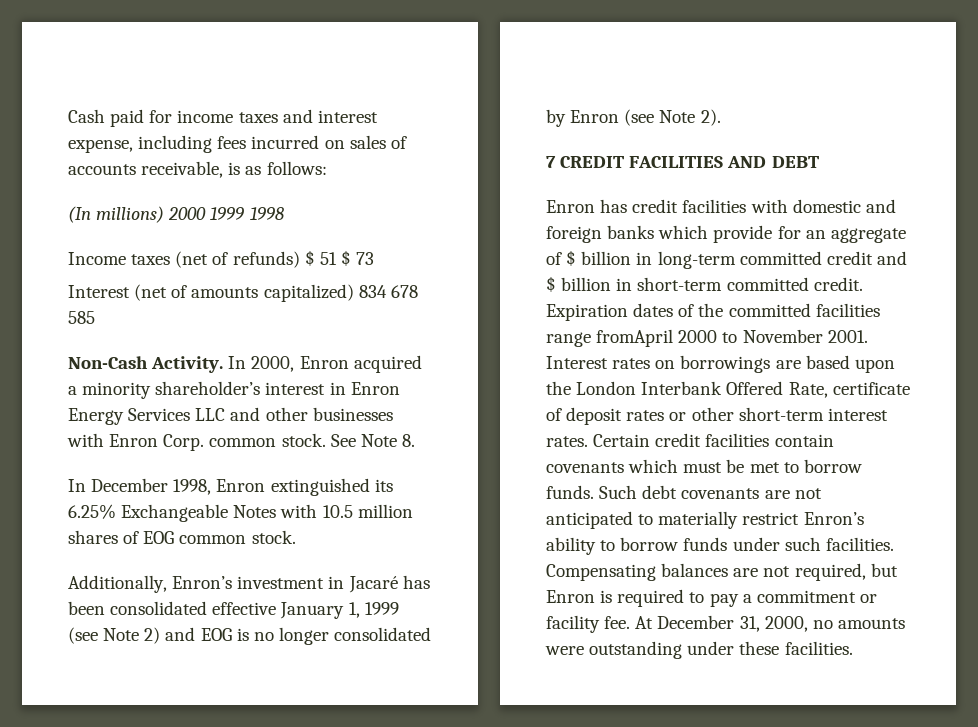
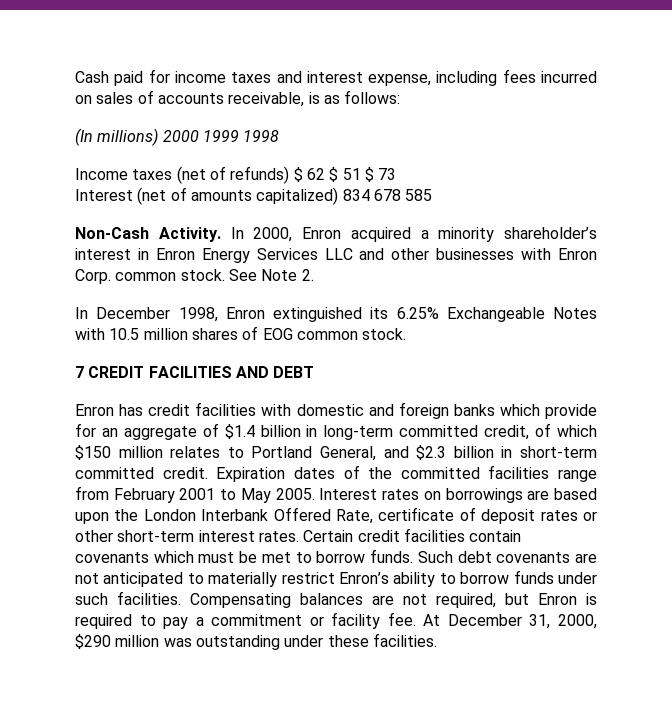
- Income taxes (net of refunds) $ 51 $ 73
+ Income taxes (net of refunds) $ 62 $ 51 $ 73
- See Note 8.
+ See Note 2.
- Additionally, Enron’s investment in Jacaré has been consolidated effective January 1, 1999 (see Note 2) and EOG is no longer consolidated by Enron (see Note 2).
- Enron has credit facilities with domestic and foreign banks which provide for an aggregate of $ billion in long-term committed credit and $ billion in short-term committed credit.
+ Enron has credit facilities with domestic and foreign banks which provide for an aggregate of $1.4 billion in long-term committed credit, of which $150 million relates to Portland General, and $2.3 billion in short-term committed credit.
- Expiration dates of the committed facilities range fromApril 2000 to November 2001.
+ Expiration dates of the committed facilities range from February 2001 to May 2005.
- At December 31, 2000, no amounts were outstanding under these facilities.
+ At December 31, 2000, $290 million was outstanding under these facilities.

